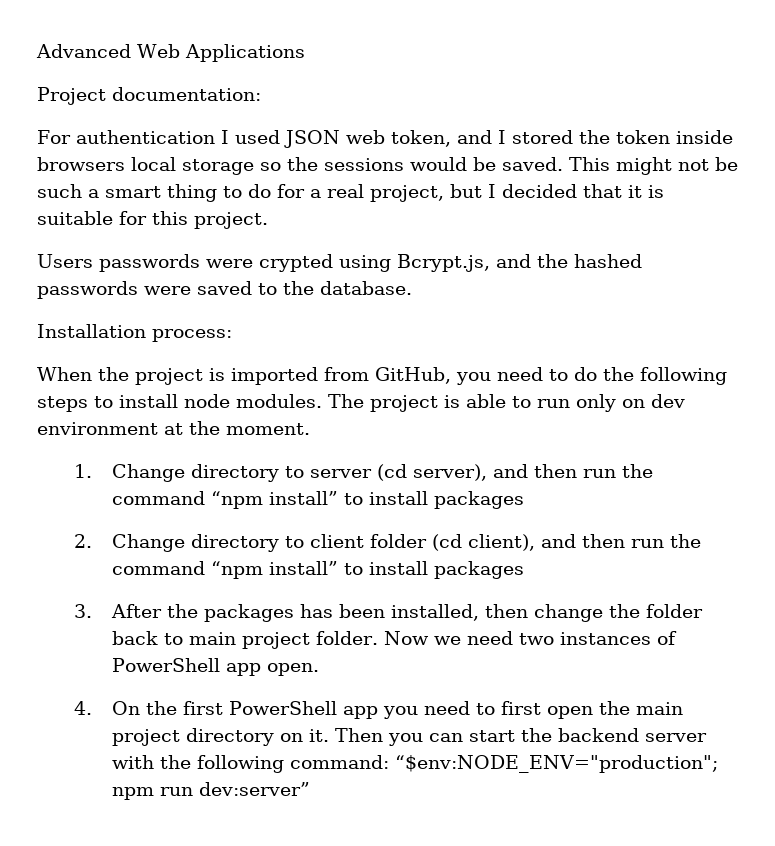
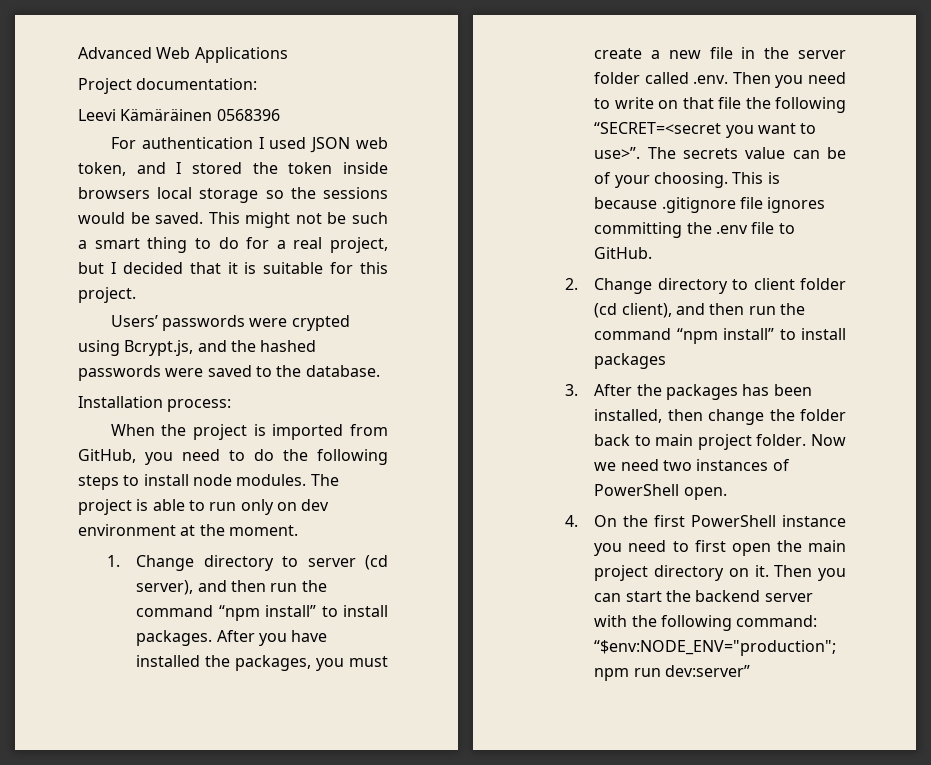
+ Leevi Kämäräinen 0568396
- Users passwords were crypted using Bcrypt.js, and the hashed passwords were saved to the database.
+ Users’ passwords were crypted using Bcrypt.js, and the hashed passwords were saved to the database.
- 1. Change directory to server (cd server), and then run the command “npm install” to install packages
+ 1. Change directory to server (cd server), and then run the command “npm install” to install packages. After you have installed the packages, you must create a new file in the server folder called .env. Then you need to write on that file the following “SECRET=<secret you want to use>”. The secrets value can be of your choosing. This is because .gitignore file ignores committing the .env file to GitHub.
- Now we need two instances of PowerShell app open.
+ Now we need two instances of PowerShell open.
- 4. On the first PowerShell app you need to first open the main project directory on it.
+ 4. On the first PowerShell instance you need to first open the main project directory on it.

